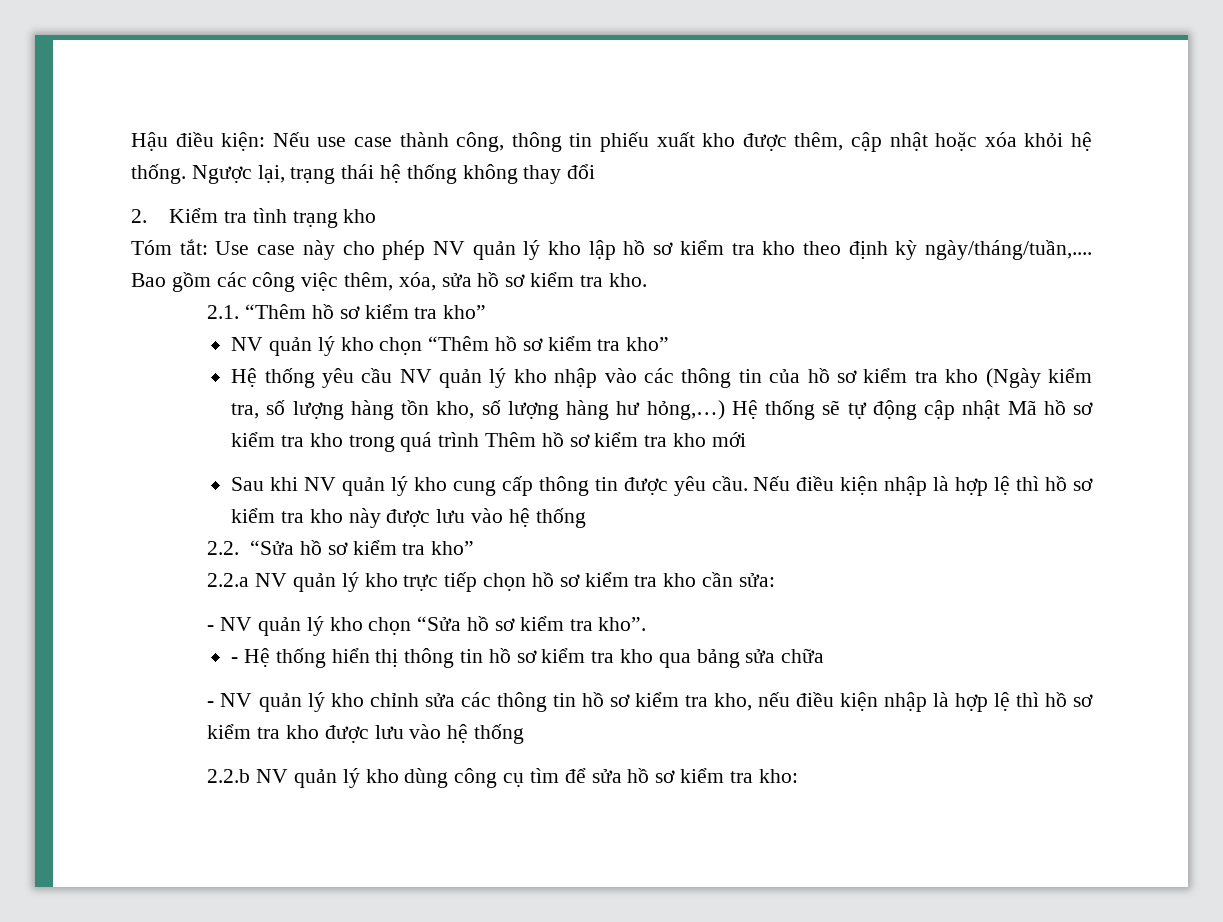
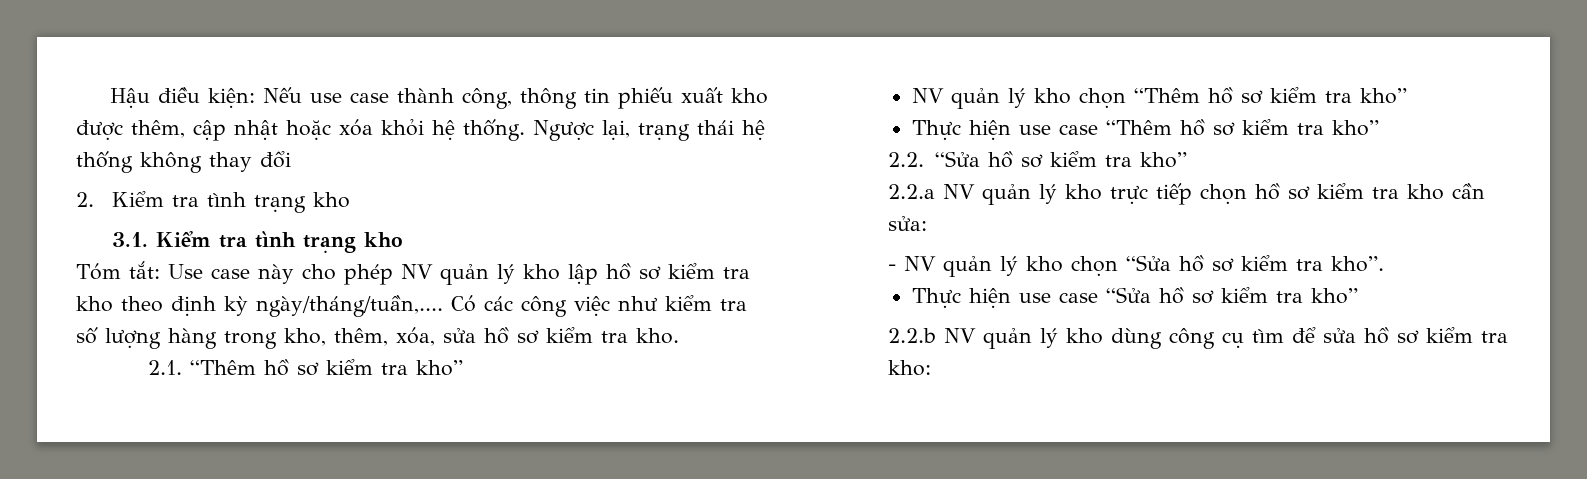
+ 3.1. Kiểm tra tình trạng kho
- Bao gồm các công việc thêm, xóa, sửa hồ sơ kiểm tra kho.
+ Có các công việc như kiểm tra số lượng hàng trong kho, thêm, xóa, sửa hồ sơ kiểm tra kho.
- Hệ thống yêu cầu NV quản lý kho nhập vào các thông tin của hồ sơ kiểm tra kho (Ngày kiểm tra, số lượng hàng tồn kho, số lượng hàng hư hỏng,…) Hệ thống sẽ tự động cập nhật Mã hồ sơ kiểm tra kho trong quá trình Thêm hồ sơ kiểm tra kho mới
- Sau khi NV quản lý kho cung cấp thông tin được yêu cầu. Nếu điều kiện nhập là hợp lệ thì hồ sơ kiểm tra kho này được lưu vào hệ thống
+ Thực hiện use case “Thêm hồ sơ kiểm tra kho”
- - Hệ thống hiển thị thông tin hồ sơ kiểm tra kho qua bảng sửa chữa
- - NV quản lý kho chỉnh sửa các thông tin hồ sơ kiểm tra kho, nếu điều kiện nhập là hợp lệ thì hồ sơ kiểm tra kho được lưu vào hệ thống
+ Thực hiện use case “Sửa hồ sơ kiểm tra kho”

